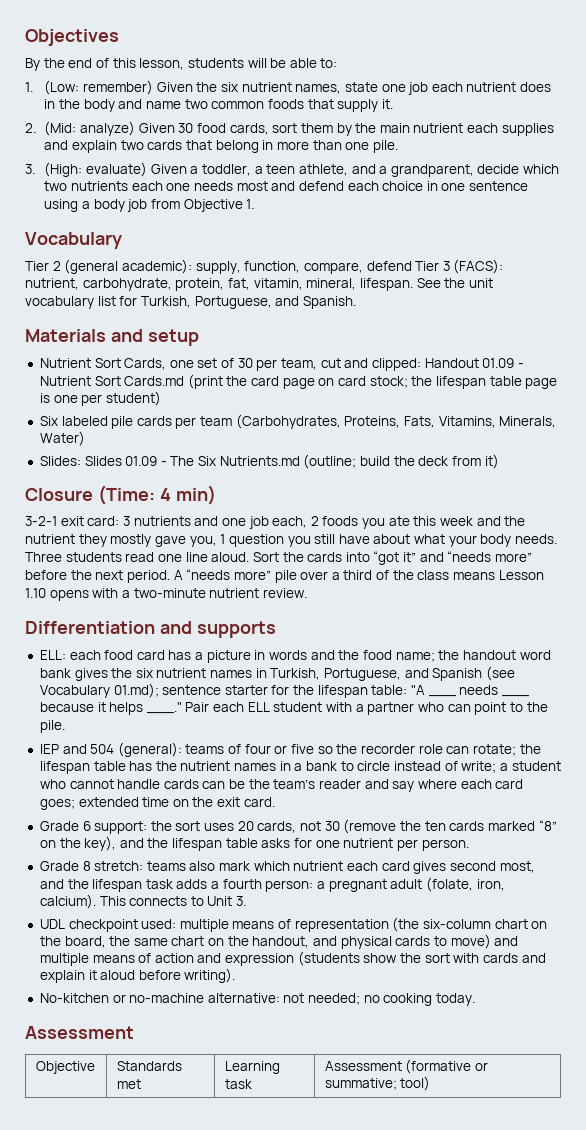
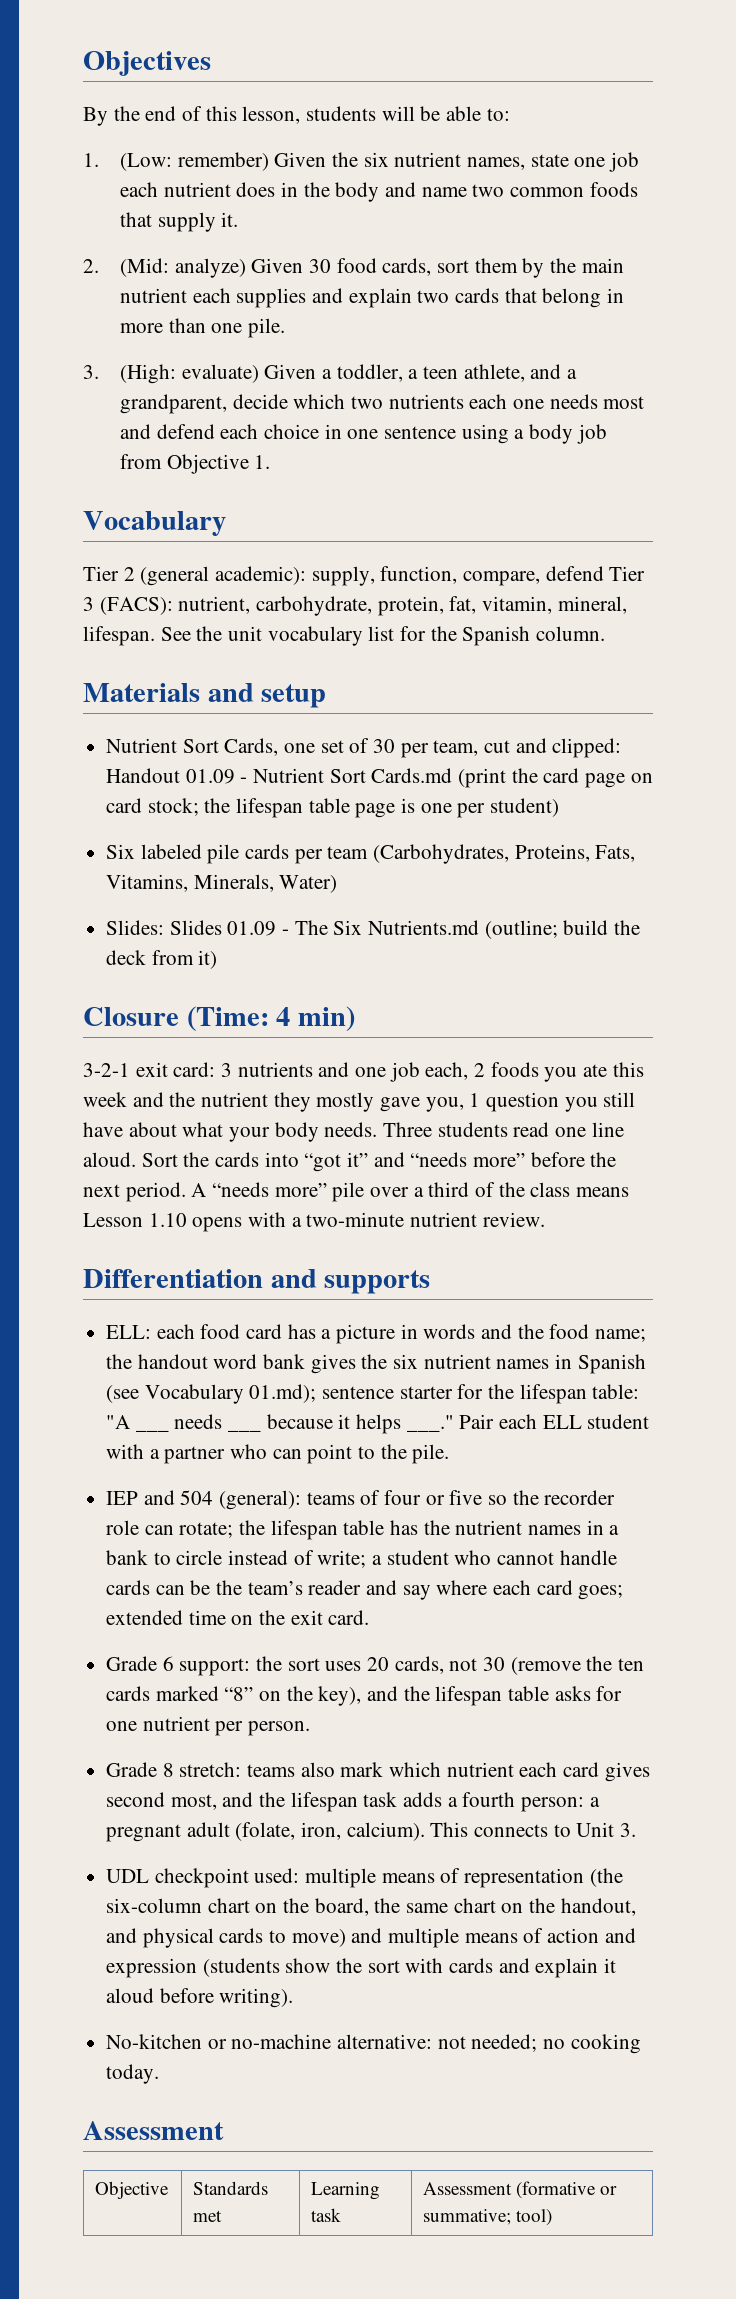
- See the unit vocabulary list for Turkish, Portuguese, and Spanish.
+ See the unit vocabulary list for the Spanish column.
- ELL: each food card has a picture in words and the food name; the handout word bank gives the six nutrient names in Turkish, Portuguese, and Spanish (see Vocabulary 01.md); sentence starter for the lifespan table: "A ___ needs ___ because it helps ___."
+ ELL: each food card has a picture in words and the food name; the handout word bank gives the six nutrient names in Spanish (see Vocabulary 01.md); sentence starter for the lifespan table: "A ___ needs ___ because it helps ___."

